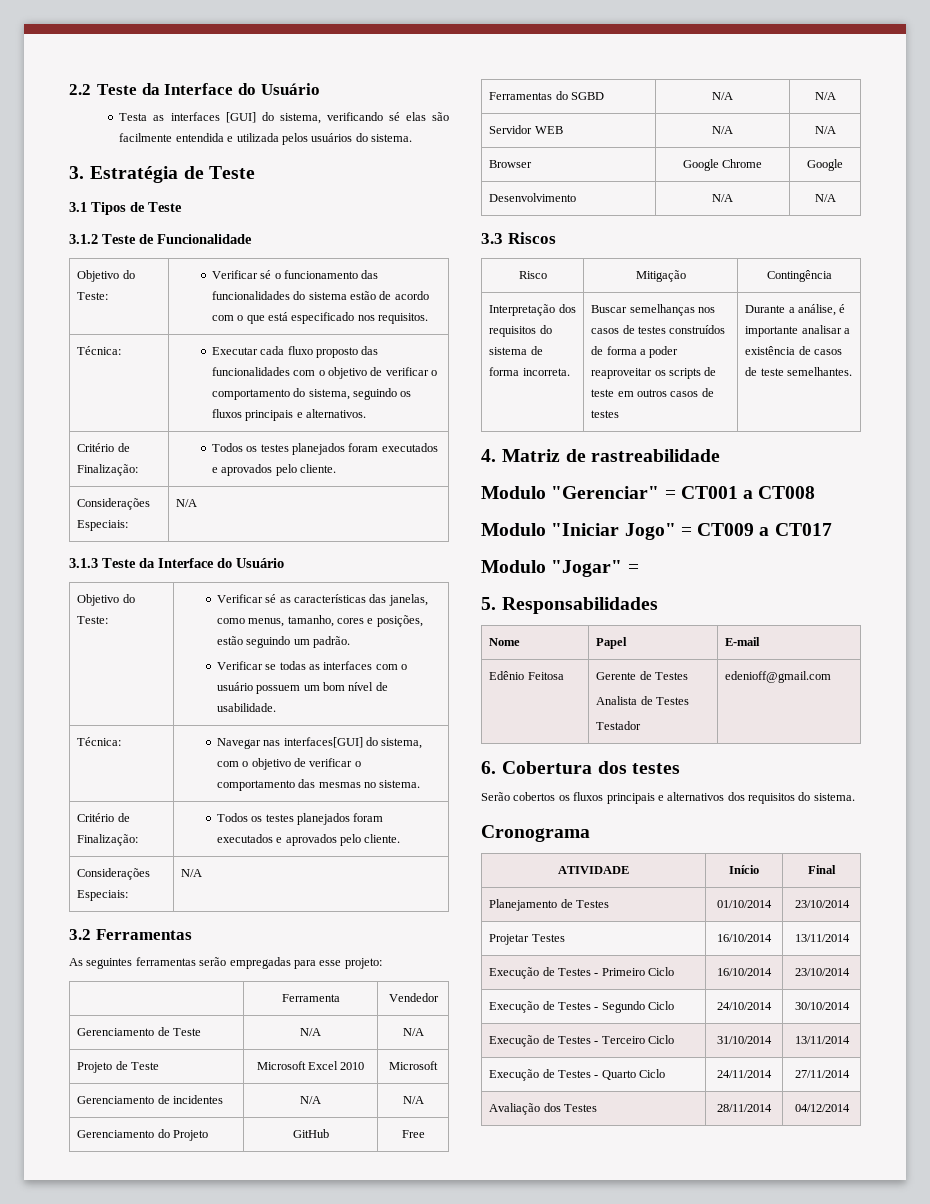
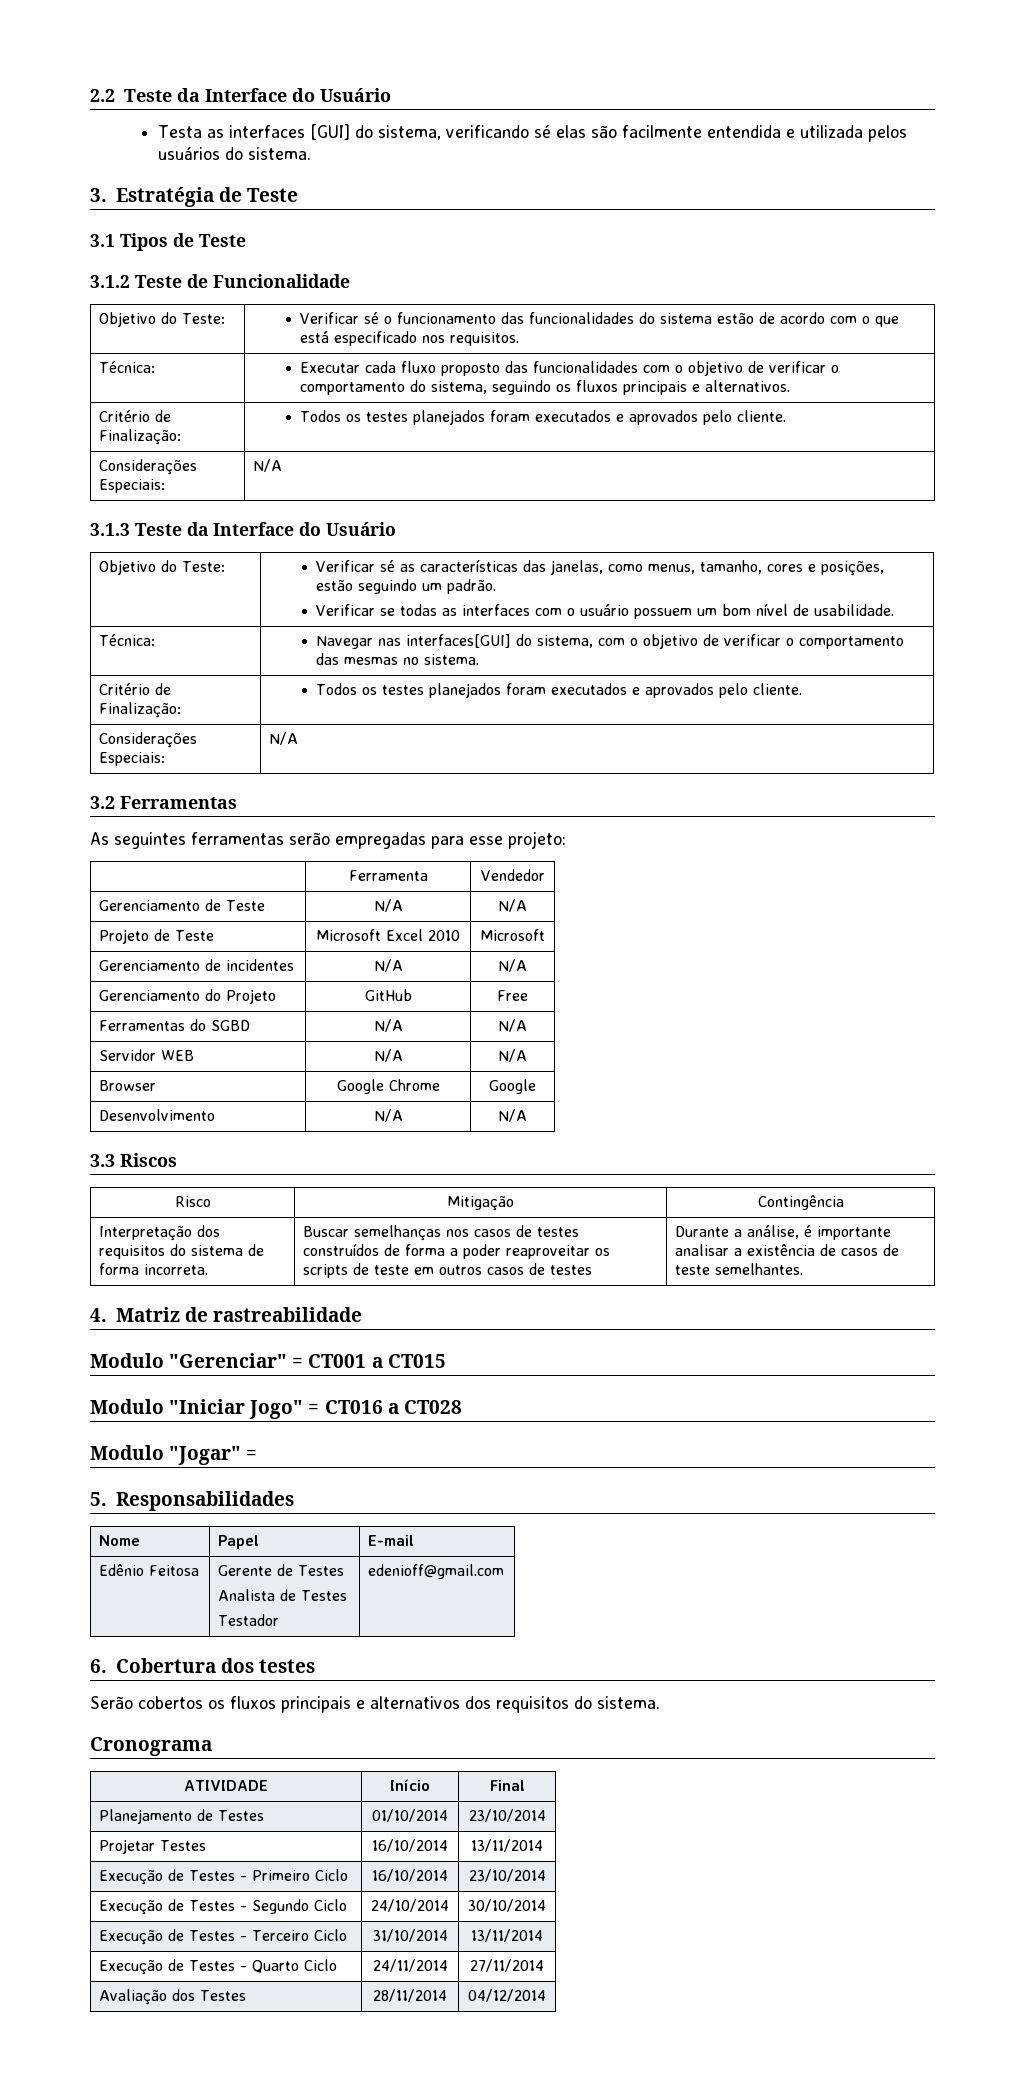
- Modulo "Gerenciar" = CT001 a CT008
+ Modulo "Gerenciar" = CT001 a CT015
- Modulo "Iniciar Jogo" = CT009 a CT017
+ Modulo "Iniciar Jogo" = CT016 a CT028

